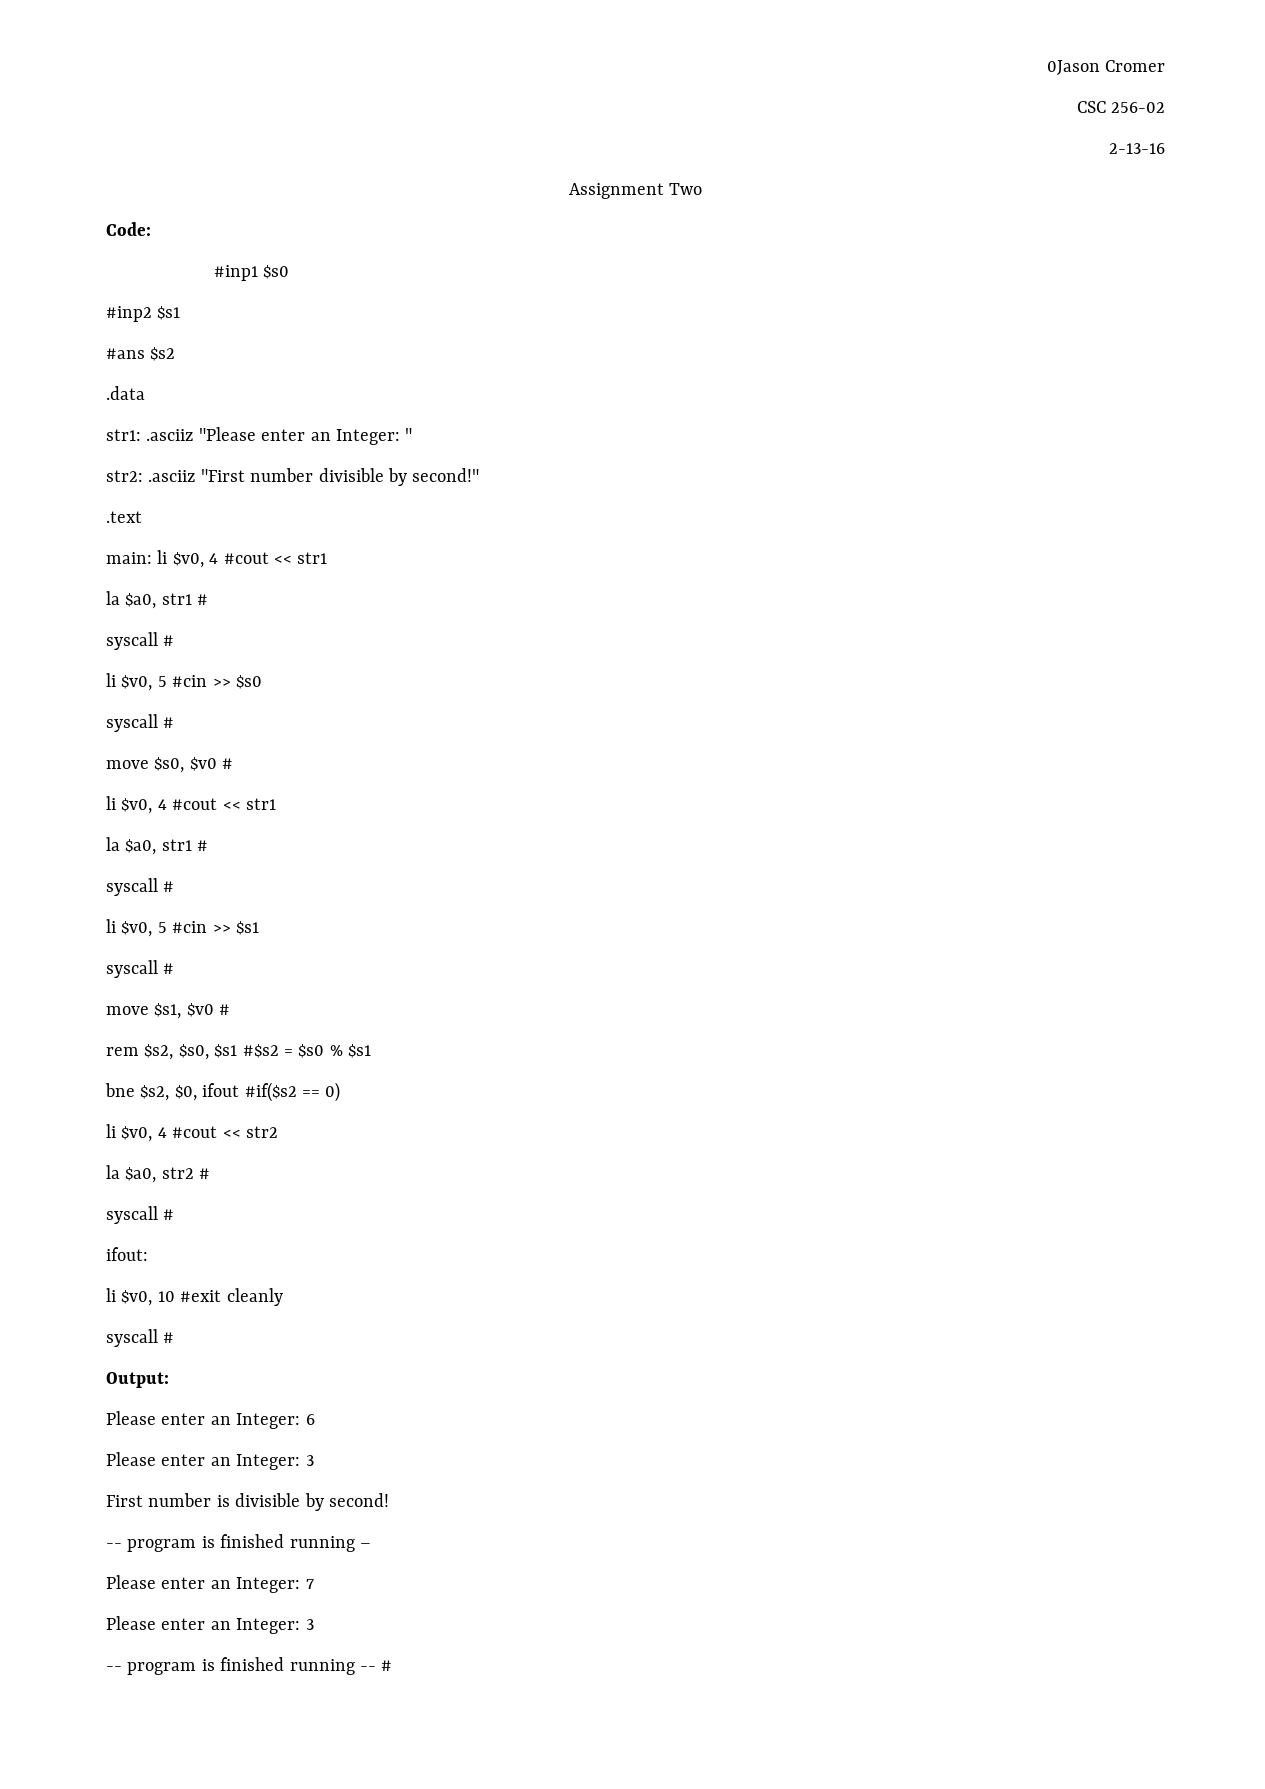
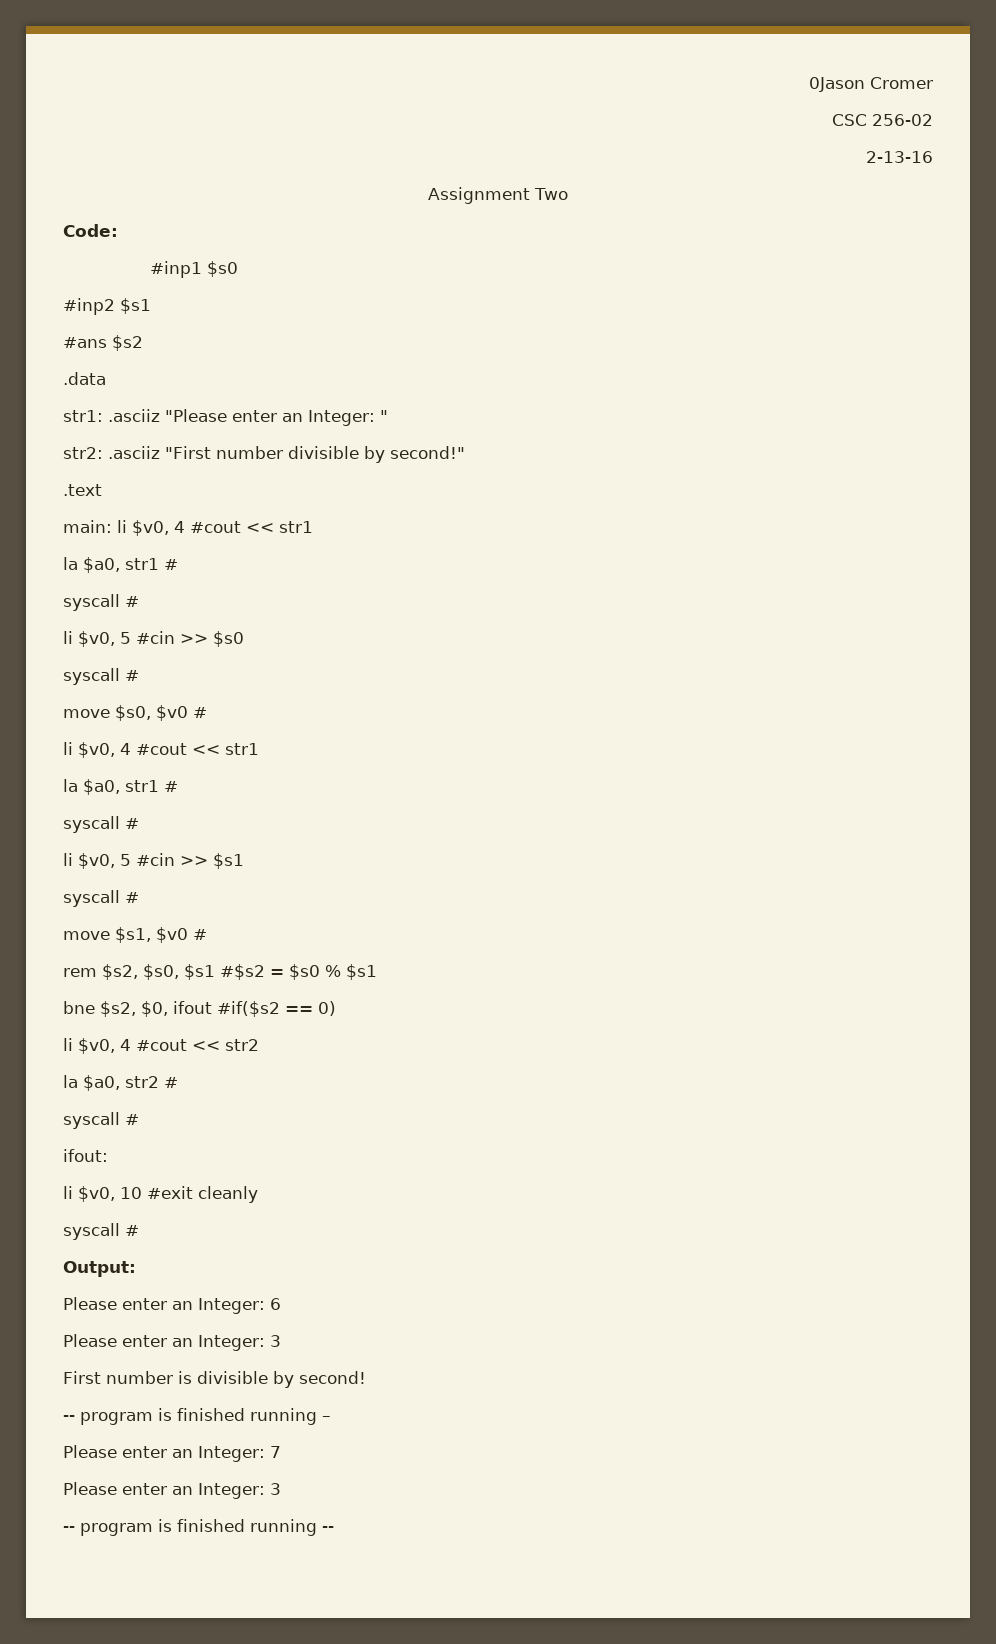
- -- program is finished running -- #
+ -- program is finished running --

